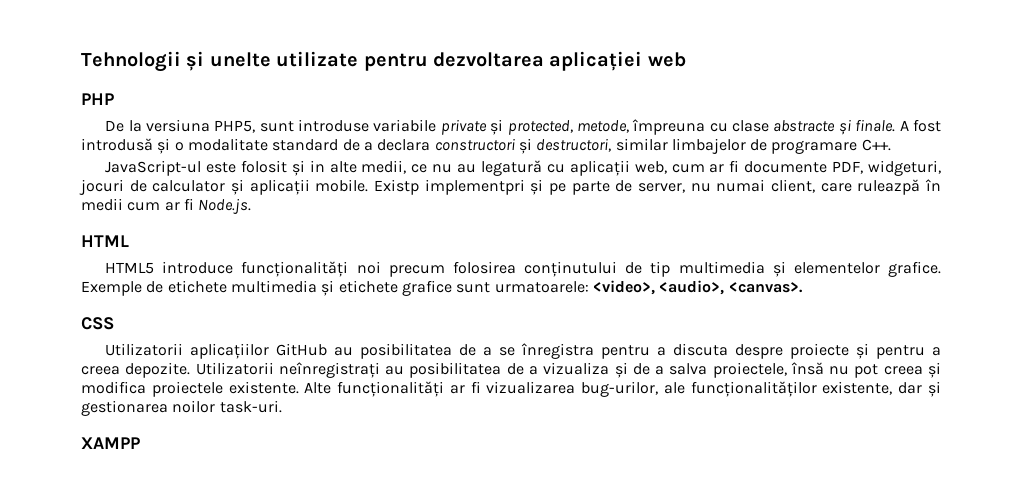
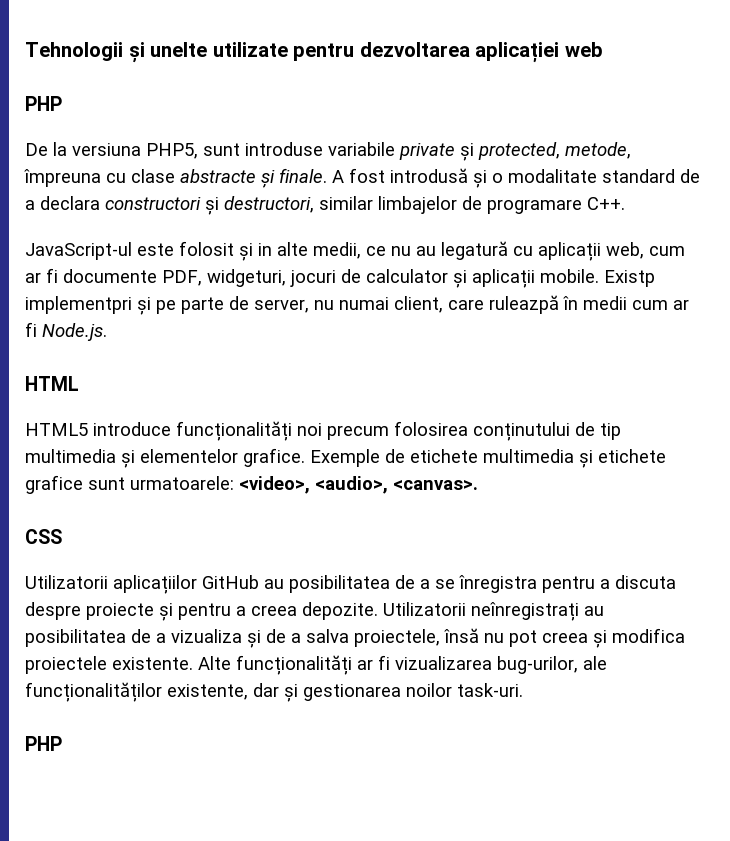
  Alte funcționalități ar fi vizualizarea bug-urilor, ale funcționalităților existente, dar și gestionarea noilor task-uri.
- XAMPP
+ PHP

